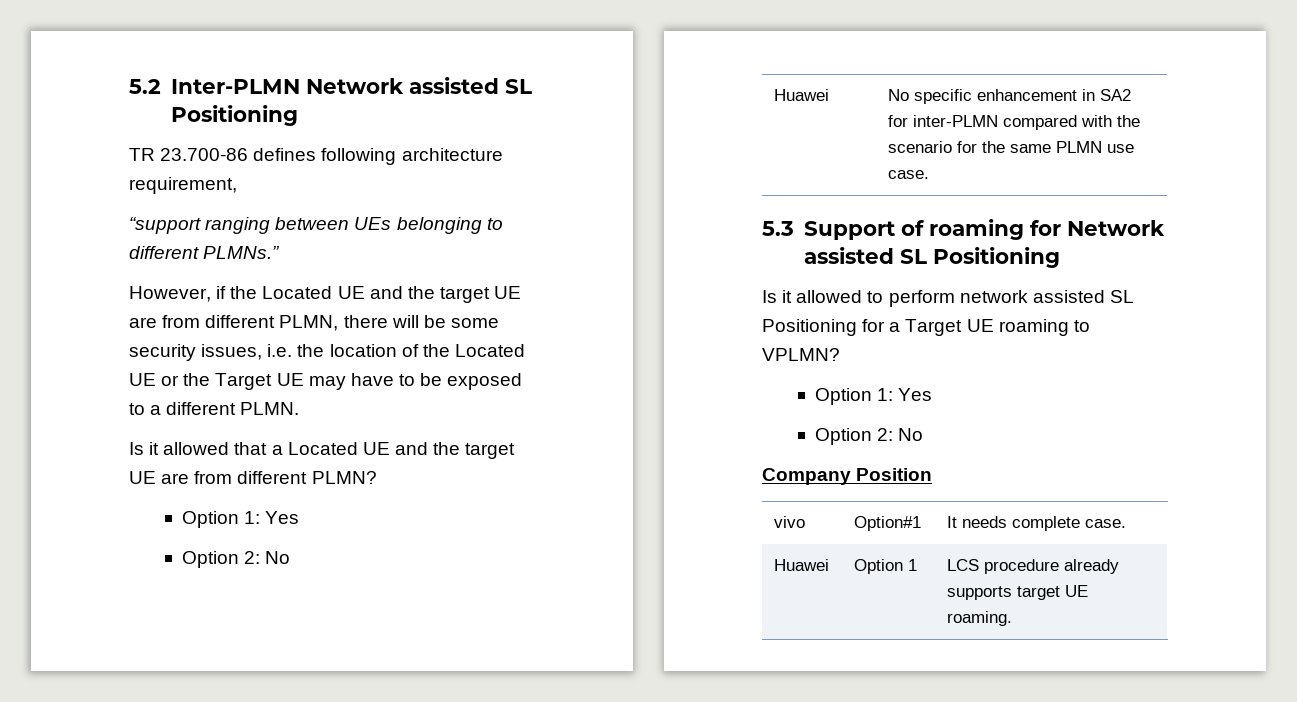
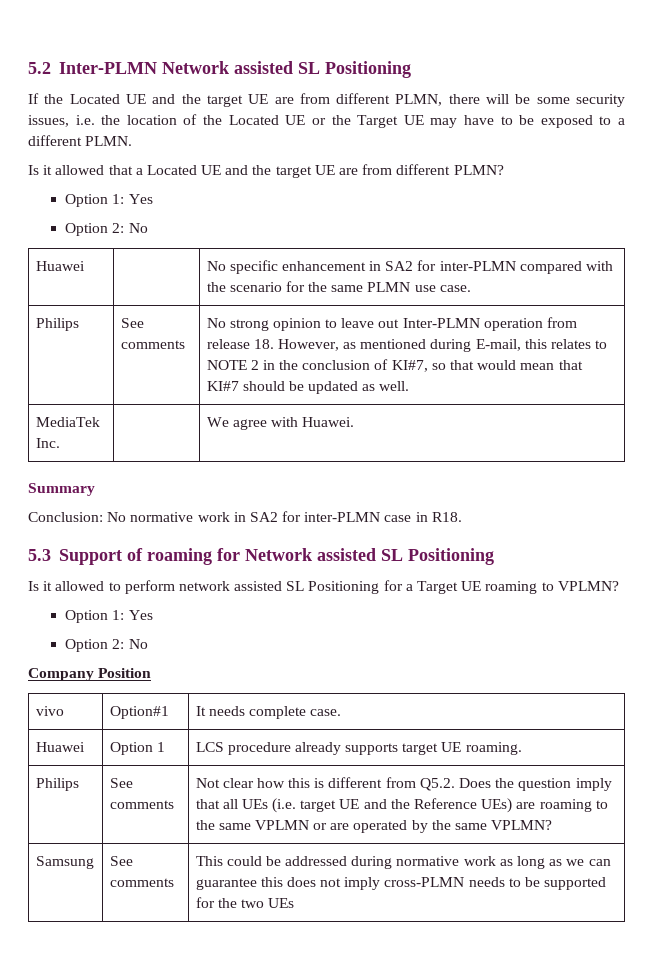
- TR 23.700-86 defines following architecture requirement,
- “support ranging between UEs belonging to different PLMNs.”
- However, if the Located UE and the target UE are from different PLMN, there will be some security issues, i.e. the location of the Located UE or the Target UE may have to be exposed to a different PLMN.
+ If the Located UE and the target UE are from different PLMN, there will be some security issues, i.e. the location of the Located UE or the Target UE may have to be exposed to a different PLMN.
+ Philips | See comments | No strong opinion to leave out Inter-PLMN operation from release 18. However, as mentioned during E-mail, this relates to NOTE 2 in the conclusion of KI#7, so that would mean that KI#7 should be updated as well.
+ MediaTek Inc. | | We agree with Huawei.
+ Summary
+ Conclusion: No normative work in SA2 for inter-PLMN case in R18.
+ Philips | See comments | Not clear how this is different from Q5.2. Does the question imply that all UEs (i.e. target UE and the Reference UEs) are roaming to the same VPLMN or are operated by the same VPLMN?
+ Samsung | See comments | This could be addressed during normative work as long as we can guarantee this does not imply cross-PLMN needs to be supported for the two UEs

